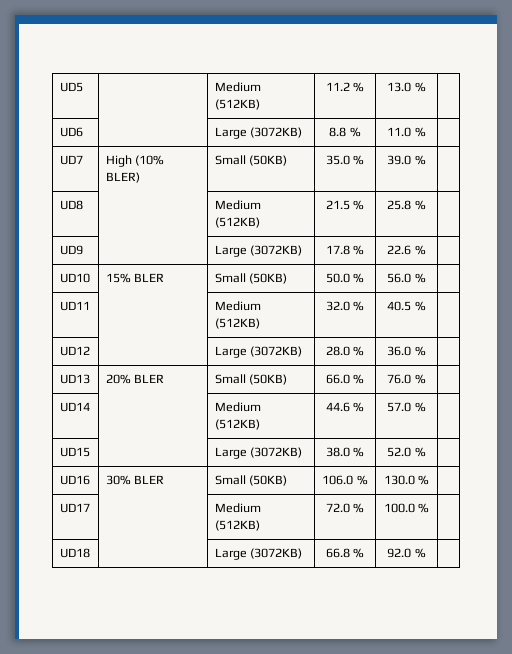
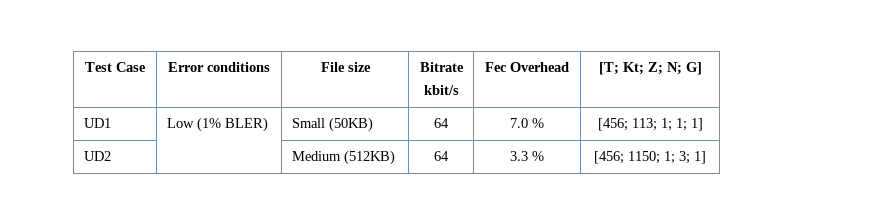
- UD5 | | Medium (512KB) | 11.2 % | 13.0 % |
- UD6 | | Large (3072KB) | 8.8 % | 11.0 % |
- UD7 | High (10% BLER) | Small (50KB) | 35.0 % | 39.0 % |
- UD8 | | Medium (512KB) | 21.5 % | 25.8 % |
- UD9 | | Large (3072KB) | 17.8 % | 22.6 % |
- UD10 | 15% BLER | Small (50KB) | 50.0 % | 56.0 % |
- UD11 | | Medium (512KB) | 32.0 % | 40.5 % |
- UD12 | | Large (3072KB) | 28.0 % | 36.0 % |
- UD13 | 20% BLER | Small (50KB) | 66.0 % | 76.0 % |
- UD14 | | Medium (512KB) | 44.6 % | 57.0 % |
- UD15 | | Large (3072KB) | 38.0 % | 52.0 % |
- UD16 | 30% BLER | Small (50KB) | 106.0 % | 130.0 % |
- UD17 | | Medium (512KB) | 72.0 % | 100.0 % |
- UD18 | | Large (3072KB) | 66.8 % | 92.0 % |
+ Test Case | Error conditions | File size | Bitrate
+ kbit/s | Fec Overhead | [T; Kt; Z; N; G]
+ UD1 | Low (1% BLER) | Small (50KB) | 64 | 7.0 % | [456; 113; 1; 1; 1]
+ UD2 | | Medium (512KB) | 64 | 3.3 % | [456; 1150; 1; 3; 1]

